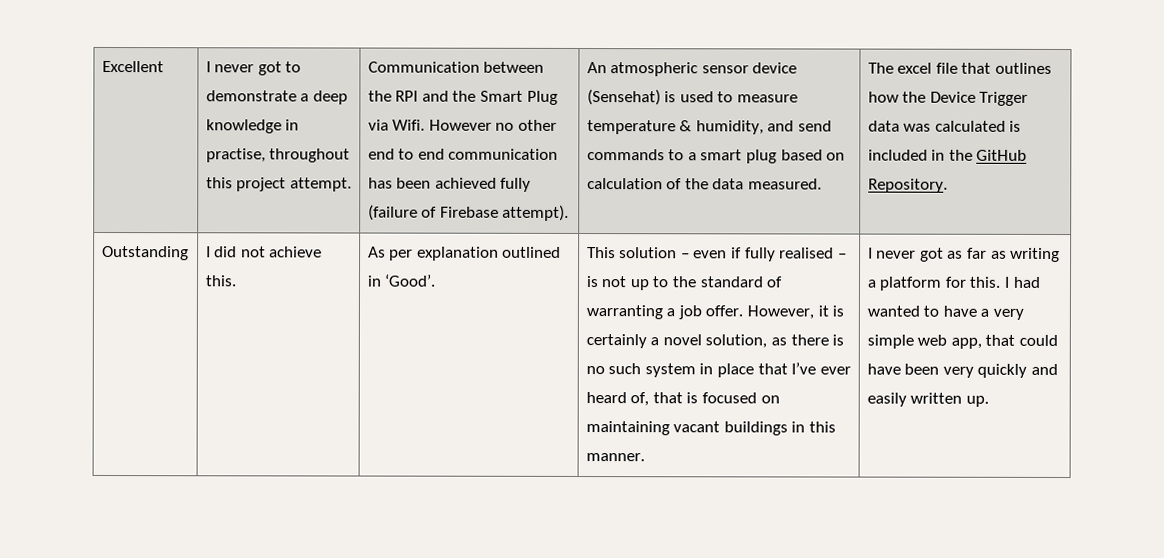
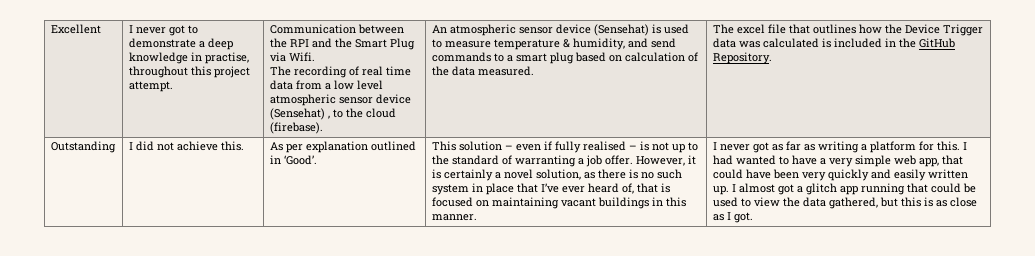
- Communication between the RPI and the Smart Plug via Wifi. However no other end to end communication has been achieved fully (failure of Firebase attempt).
+ Communication between the RPI and the Smart Plug via Wifi.
+ The recording of real time data from a low level atmospheric sensor device (Sensehat) , to the cloud (firebase).
+ I almost got a glitch app running that could be used to view the data gathered, but this is as close as I got.

